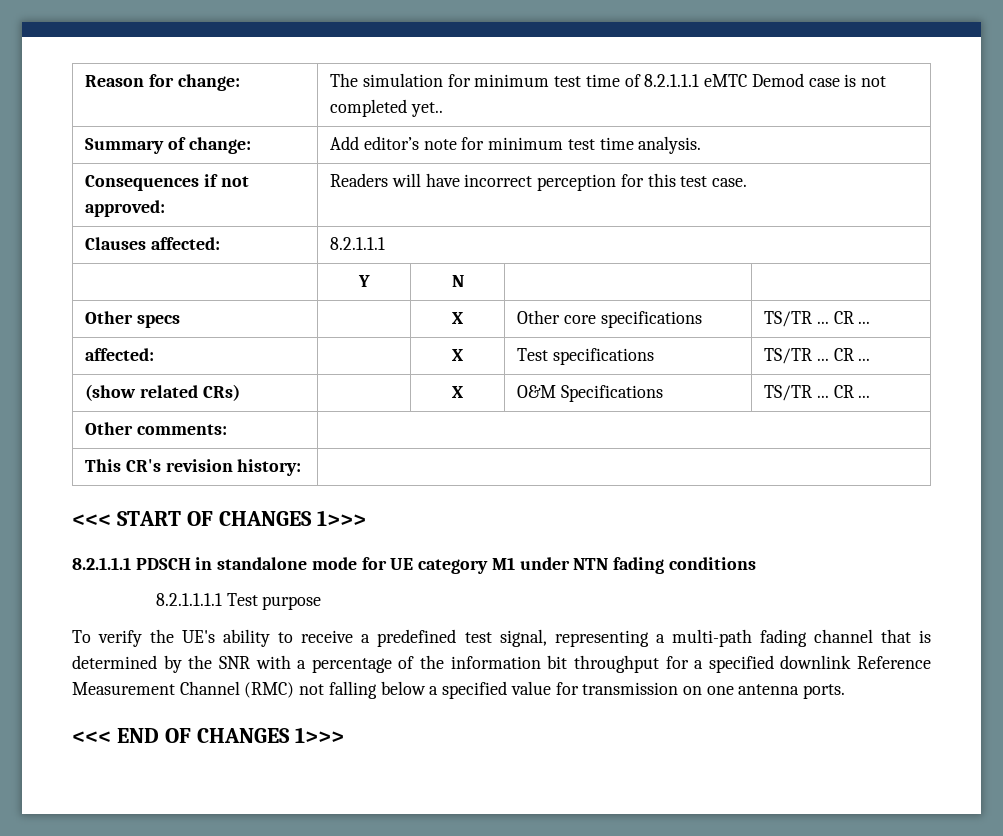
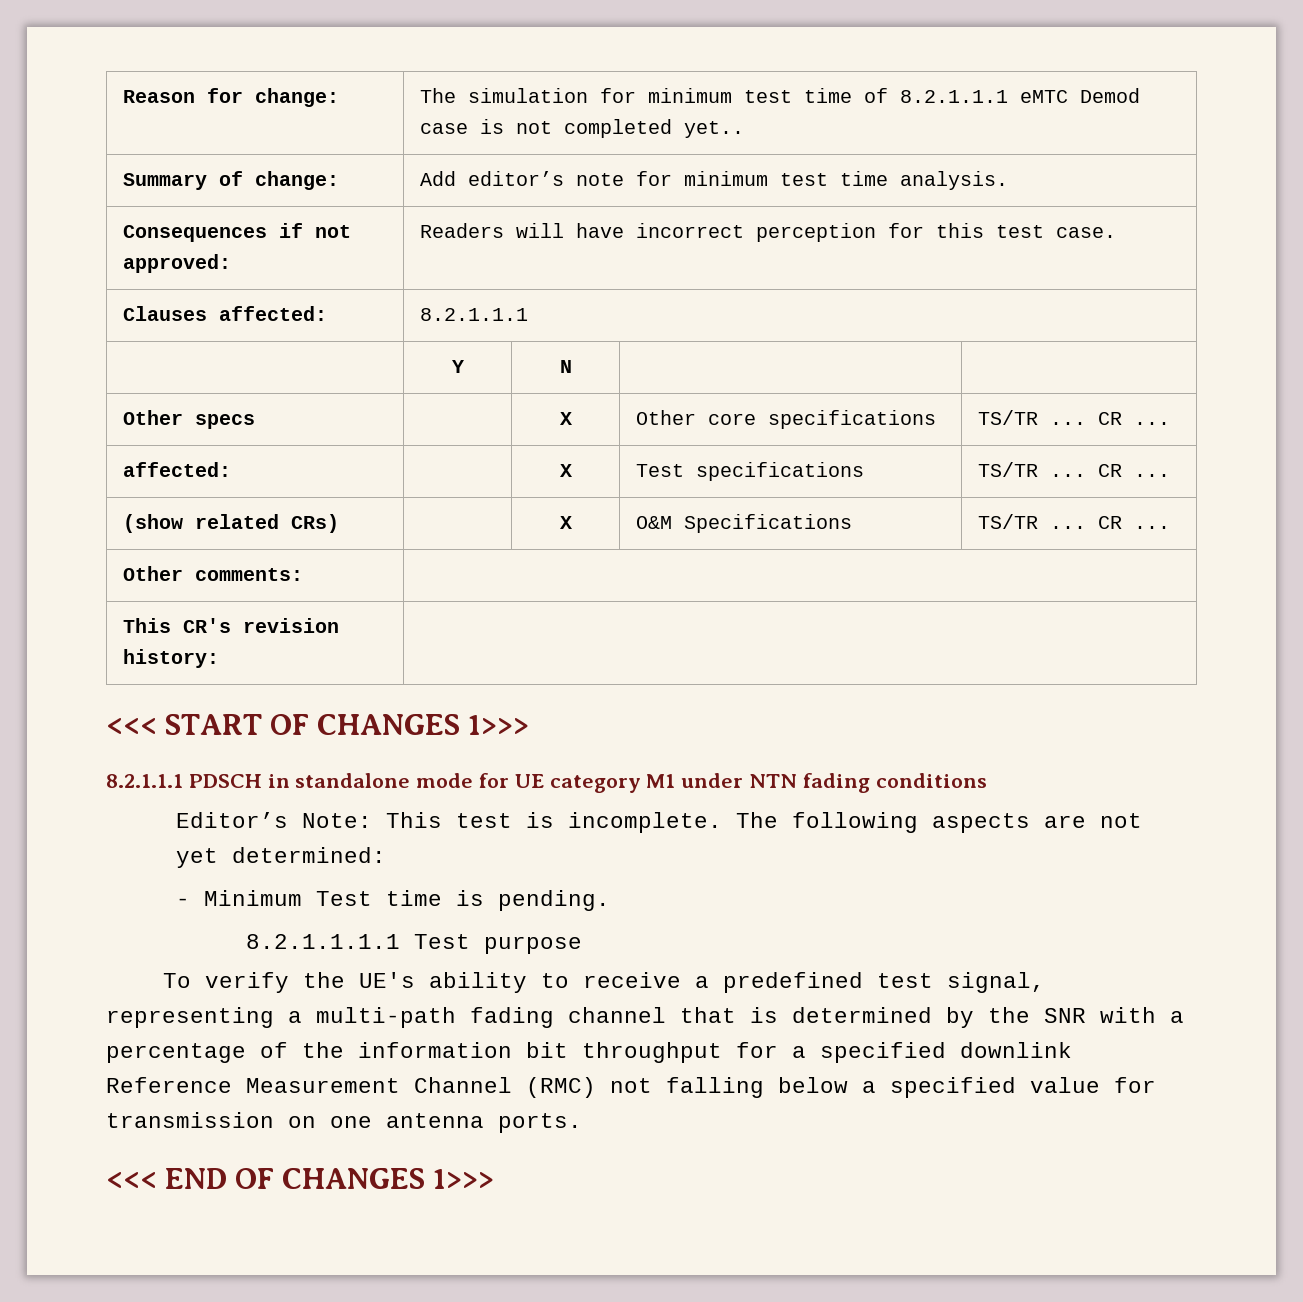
+ Editor’s Note: This test is incomplete. The following aspects are not yet determined:
+ - Minimum Test time is pending.

